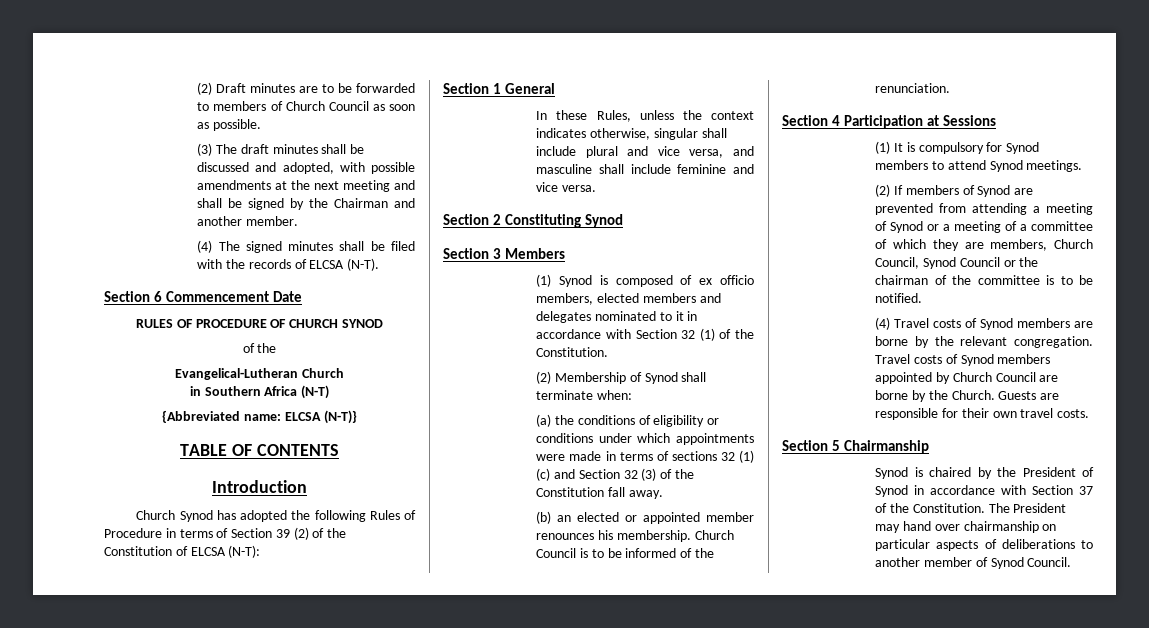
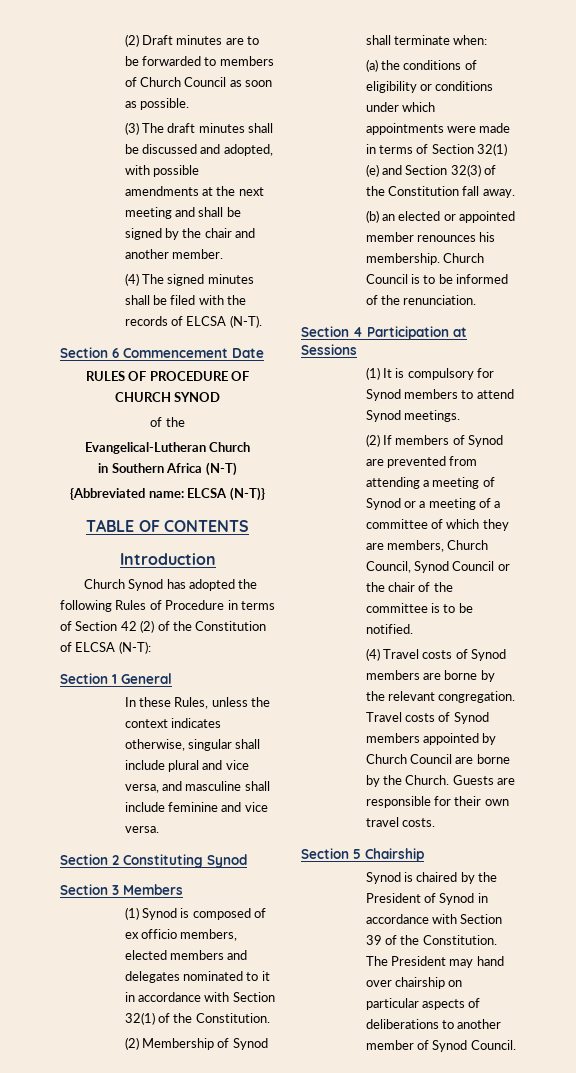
- (3) The draft minutes shall be discussed and adopted, with possible amendments at the next meeting and shall be signed by the Chairman and another member.
+ (3) The draft minutes shall be discussed and adopted, with possible amendments at the next meeting and shall be signed by the chair and another member.
- Church Synod has adopted the following Rules of Procedure in terms of Section 39 (2) of the Constitution of ELCSA (N-T):
+ Church Synod has adopted the following Rules of Procedure in terms of Section 42 (2) of the Constitution of ELCSA (N-T):
- (1) Synod is composed of ex officio members, elected members and delegates nominated to it in accordance with Section 32 (1) of the Constitution.
+ (1) Synod is composed of ex officio members, elected members and delegates nominated to it in accordance with Section 32(1) of the Constitution.
- (a) the conditions of eligibility or conditions under which appointments were made in terms of sections 32 (1) (c) and Section 32 (3) of the Constitution fall away.
+ (a) the conditions of eligibility or conditions under which appointments were made in terms of Section 32(1) (e) and Section 32(3) of the Constitution fall away.
- (2) If members of Synod are prevented from attending a meeting of Synod or a meeting of a committee of which they are members, Church Council, Synod Council or the chairman of the committee is to be notified.
+ (2) If members of Synod are prevented from attending a meeting of Synod or a meeting of a committee of which they are members, Church Council, Synod Council or the chair of the committee is to be notified.
- Section 5 Chairmanship
+ Section 5 Chairship
- Synod is chaired by the President of Synod in accordance with Section 37 of the Constitution.
+ Synod is chaired by the President of Synod in accordance with Section 39 of the Constitution.
- The President may hand over chairmanship on particular aspects of deliberations to another member of Synod Council.
+ The President may hand over chairship on particular aspects of deliberations to another member of Synod Council.

